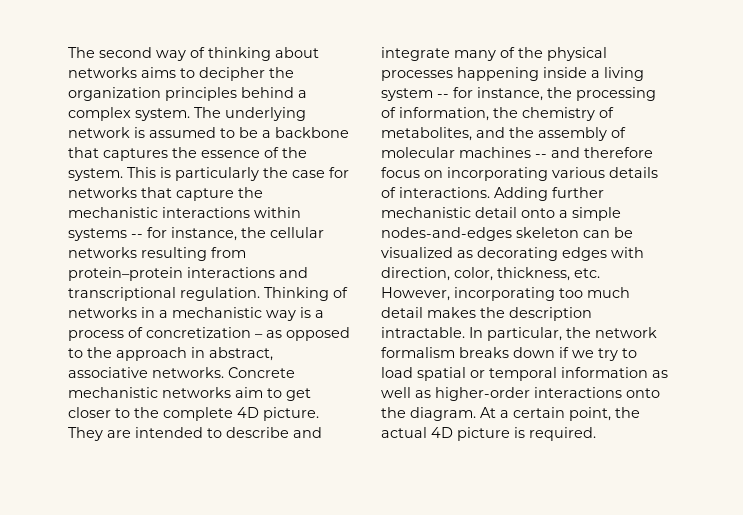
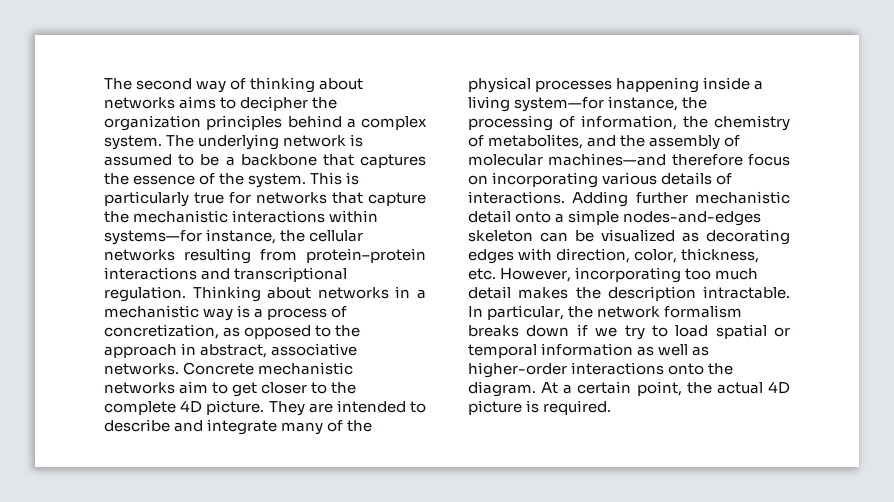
- This is particularly the case for networks that capture the mechanistic interactions within systems -- for instance, the cellular networks resulting from protein–protein interactions and transcriptional regulation.
+ This is particularly true for networks that capture the mechanistic interactions within systems—for instance, the cellular networks resulting from protein–protein interactions and transcriptional regulation.
- Thinking of networks in a mechanistic way is a process of concretization – as opposed to the approach in abstract, associative networks.
+ Thinking about networks in a mechanistic way is a process of concretization, as opposed to the approach in abstract, associative networks.
- They are intended to describe and integrate many of the physical processes happening inside a living system -- for instance, the processing of information, the chemistry of metabolites, and the assembly of molecular machines -- and therefore focus on incorporating various details of interactions.
+ They are intended to describe and integrate many of the physical processes happening inside a living system—for instance, the processing of information, the chemistry of metabolites, and the assembly of molecular machines—and therefore focus on incorporating various details of interactions.

